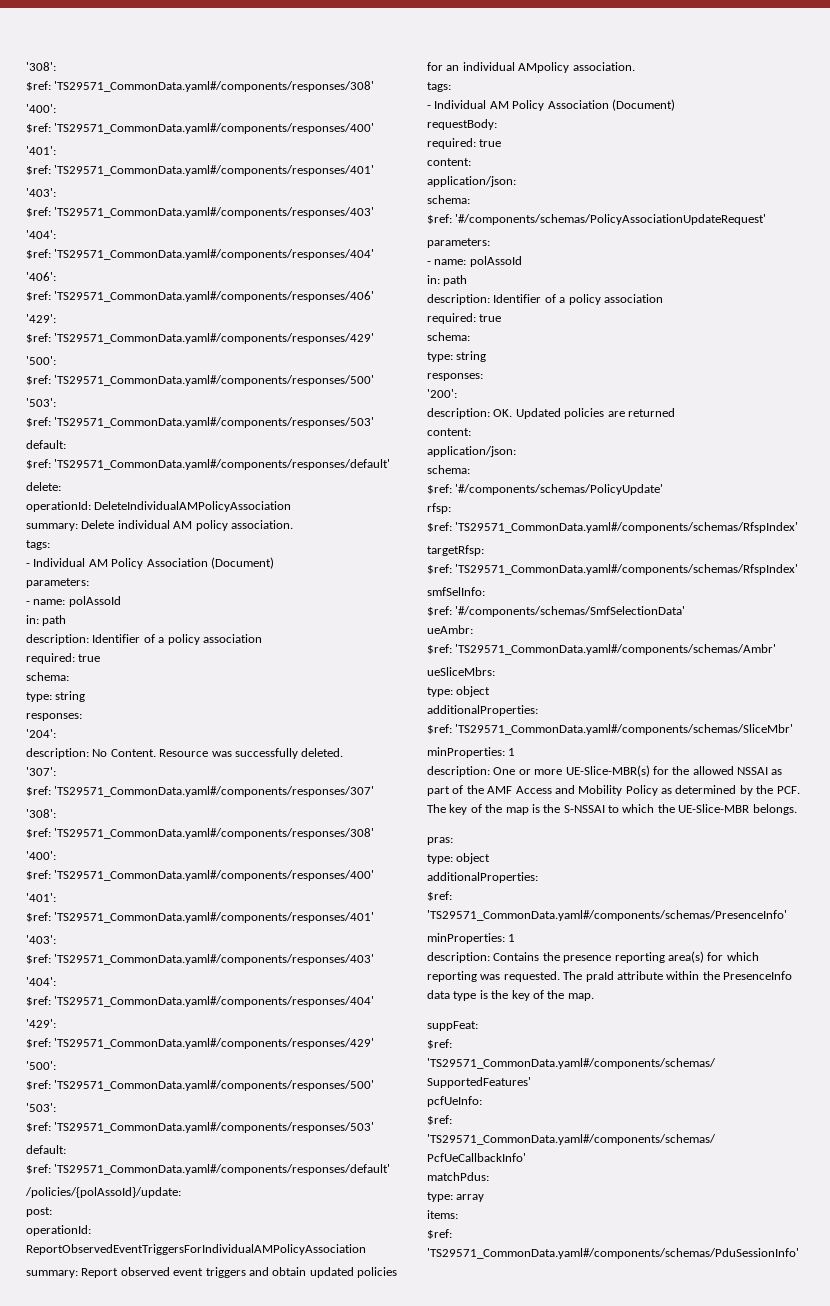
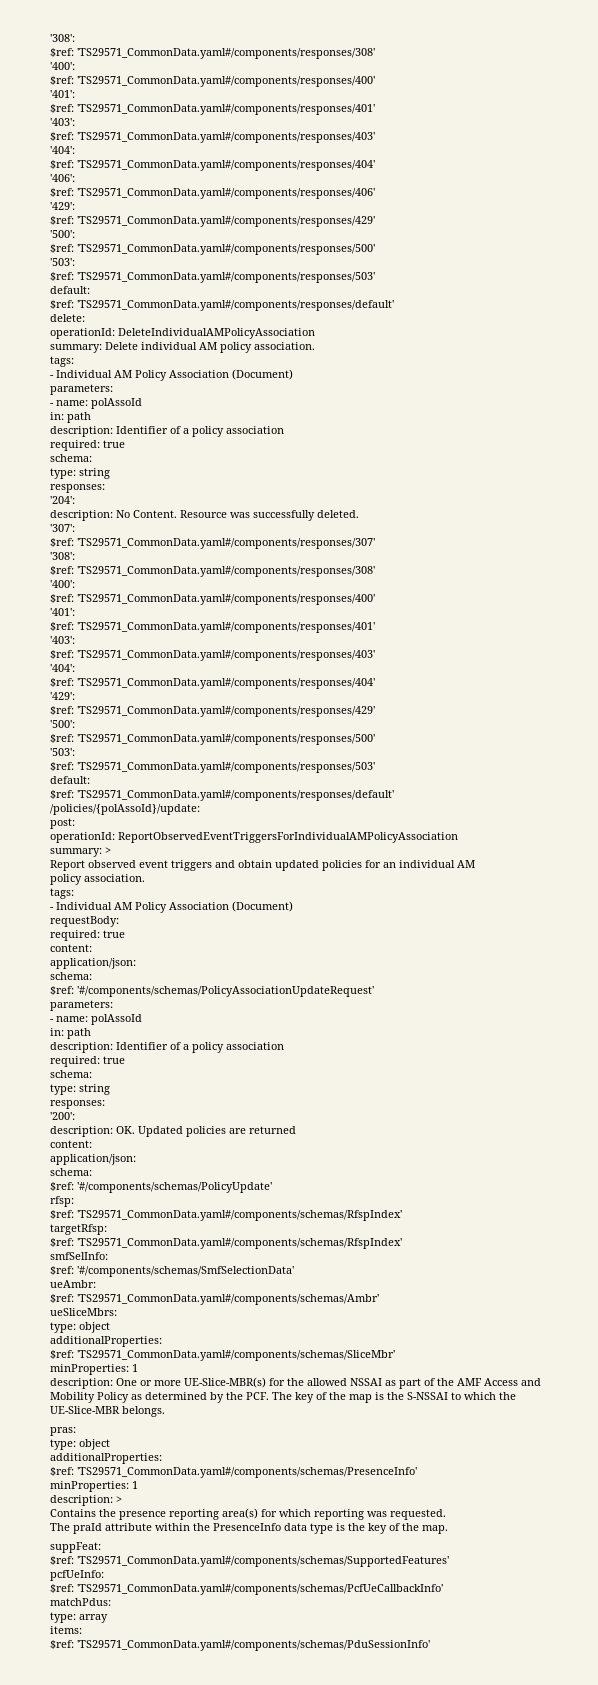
- summary: Report observed event triggers and obtain updated policies for an individual AMpolicy association.
+ summary: >
+ Report observed event triggers and obtain updated policies for an individual AM
+ policy association.
- description: Contains the presence reporting area(s) for which reporting was requested. The praId attribute within the PresenceInfo data type is the key of the map.
+ description: >
+ Contains the presence reporting area(s) for which reporting was requested.
+ The praId attribute within the PresenceInfo data type is the key of the map.

